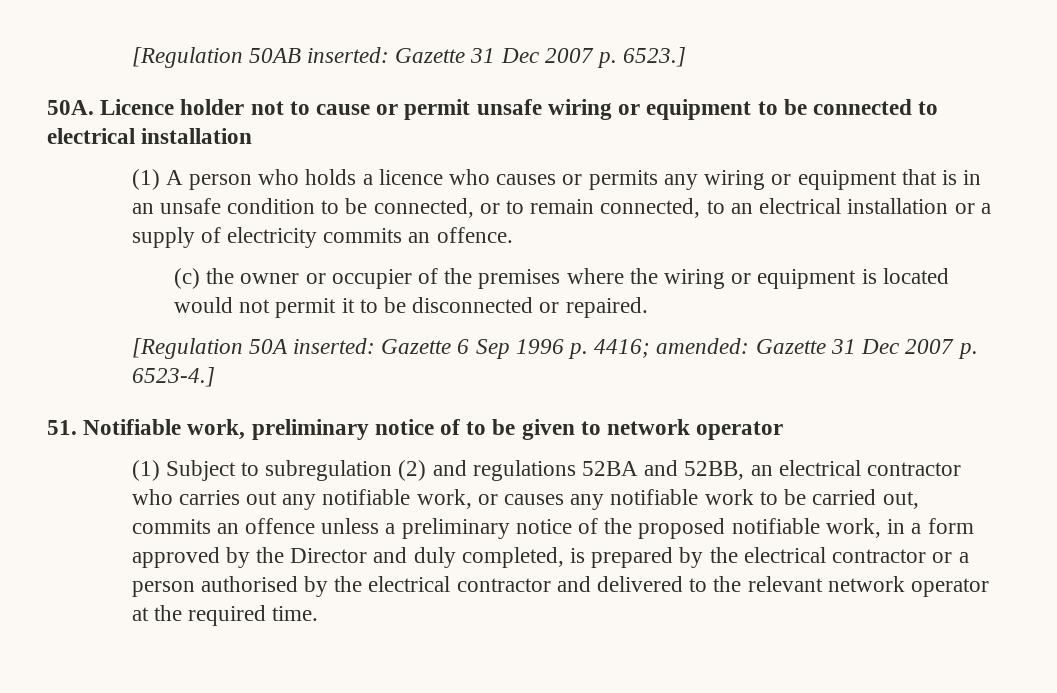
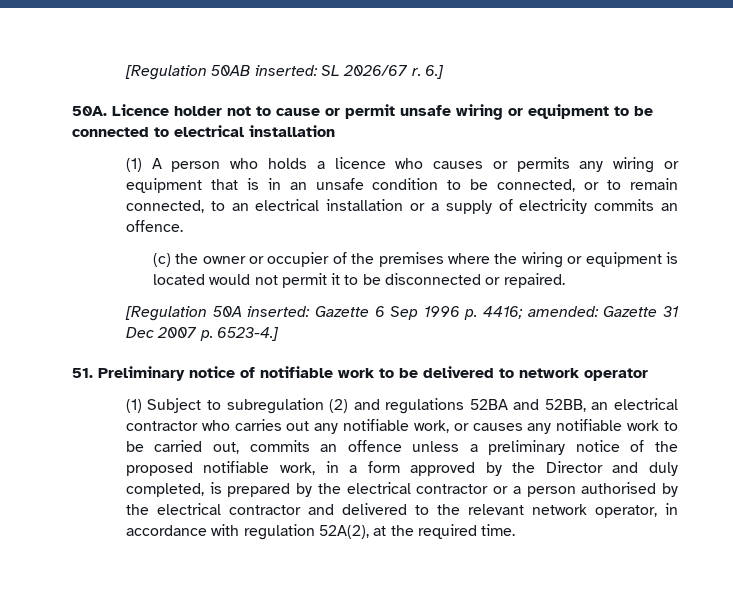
- [Regulation 50AB inserted: Gazette 31 Dec 2007 p. 6523.]
+ [Regulation 50AB inserted: SL 2026/67 r. 6.]
- 51. Notifiable work, preliminary notice of to be given to network operator
+ 51. Preliminary notice of notifiable work to be delivered to network operator
- (1) Subject to subregulation (2) and regulations 52BA and 52BB, an electrical contractor who carries out any notifiable work, or causes any notifiable work to be carried out, commits an offence unless a preliminary notice of the proposed notifiable work, in a form approved by the Director and duly completed, is prepared by the electrical contractor or a person authorised by the electrical contractor and delivered to the relevant network operator at the required time.
+ (1) Subject to subregulation (2) and regulations 52BA and 52BB, an electrical contractor who carries out any notifiable work, or causes any notifiable work to be carried out, commits an offence unless a preliminary notice of the proposed notifiable work, in a form approved by the Director and duly completed, is prepared by the electrical contractor or a person authorised by the electrical contractor and delivered to the relevant network operator, in accordance with regulation 52A(2), at the required time.

